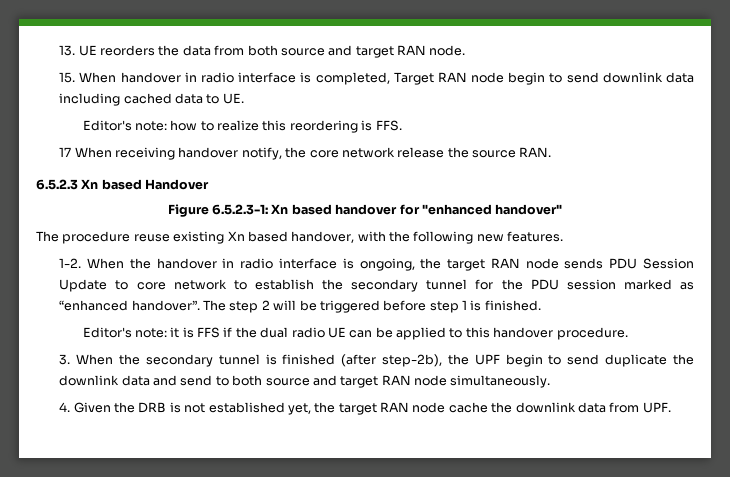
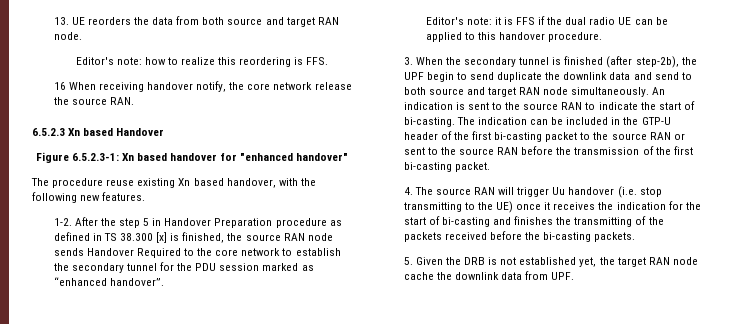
- 15. When handover in radio interface is completed, Target RAN node begin to send downlink data including cached data to UE.
- 17 When receiving handover notify, the core network release the source RAN.
+ 16 When receiving handover notify, the core network release the source RAN.
- When the handover in radio interface is ongoing, the target RAN node sends PDU Session Update to core network to establish the secondary tunnel for the PDU session marked as “enhanced handover”. The step 2 will be triggered before step 1 is finished.
+ After the step 5 in Handover Preparation procedure as defined in TS 38.300 [x] is finished, the source RAN node sends Handover Required to the core network to establish the secondary tunnel for the PDU session marked as “enhanced handover”.
- 3. When the secondary tunnel is finished (after step-2b), the UPF begin to send duplicate the downlink data and send to both source and target RAN node simultaneously.
- 4. Given the DRB is not established yet, the target RAN node cache the downlink data from UPF.
+ 3. When the secondary tunnel is finished (after step-2b), the UPF begin to send duplicate the downlink data and send to both source and target RAN node simultaneously. An indication is sent to the source RAN to indicate the start of bi-casting. The indication can be included in the GTP-U header of the first bi-casting packet to the source RAN or sent to the source RAN before the transmission of the first bi-casting packet.
+ 4. The source RAN will trigger Uu handover (i.e. stop transmitting to the UE) once it receives the indication for the start of bi-casting and finishes the transmitting of the packets received before the bi-casting packets.
+ 5. Given the DRB is not established yet, the target RAN node cache the downlink data from UPF.

